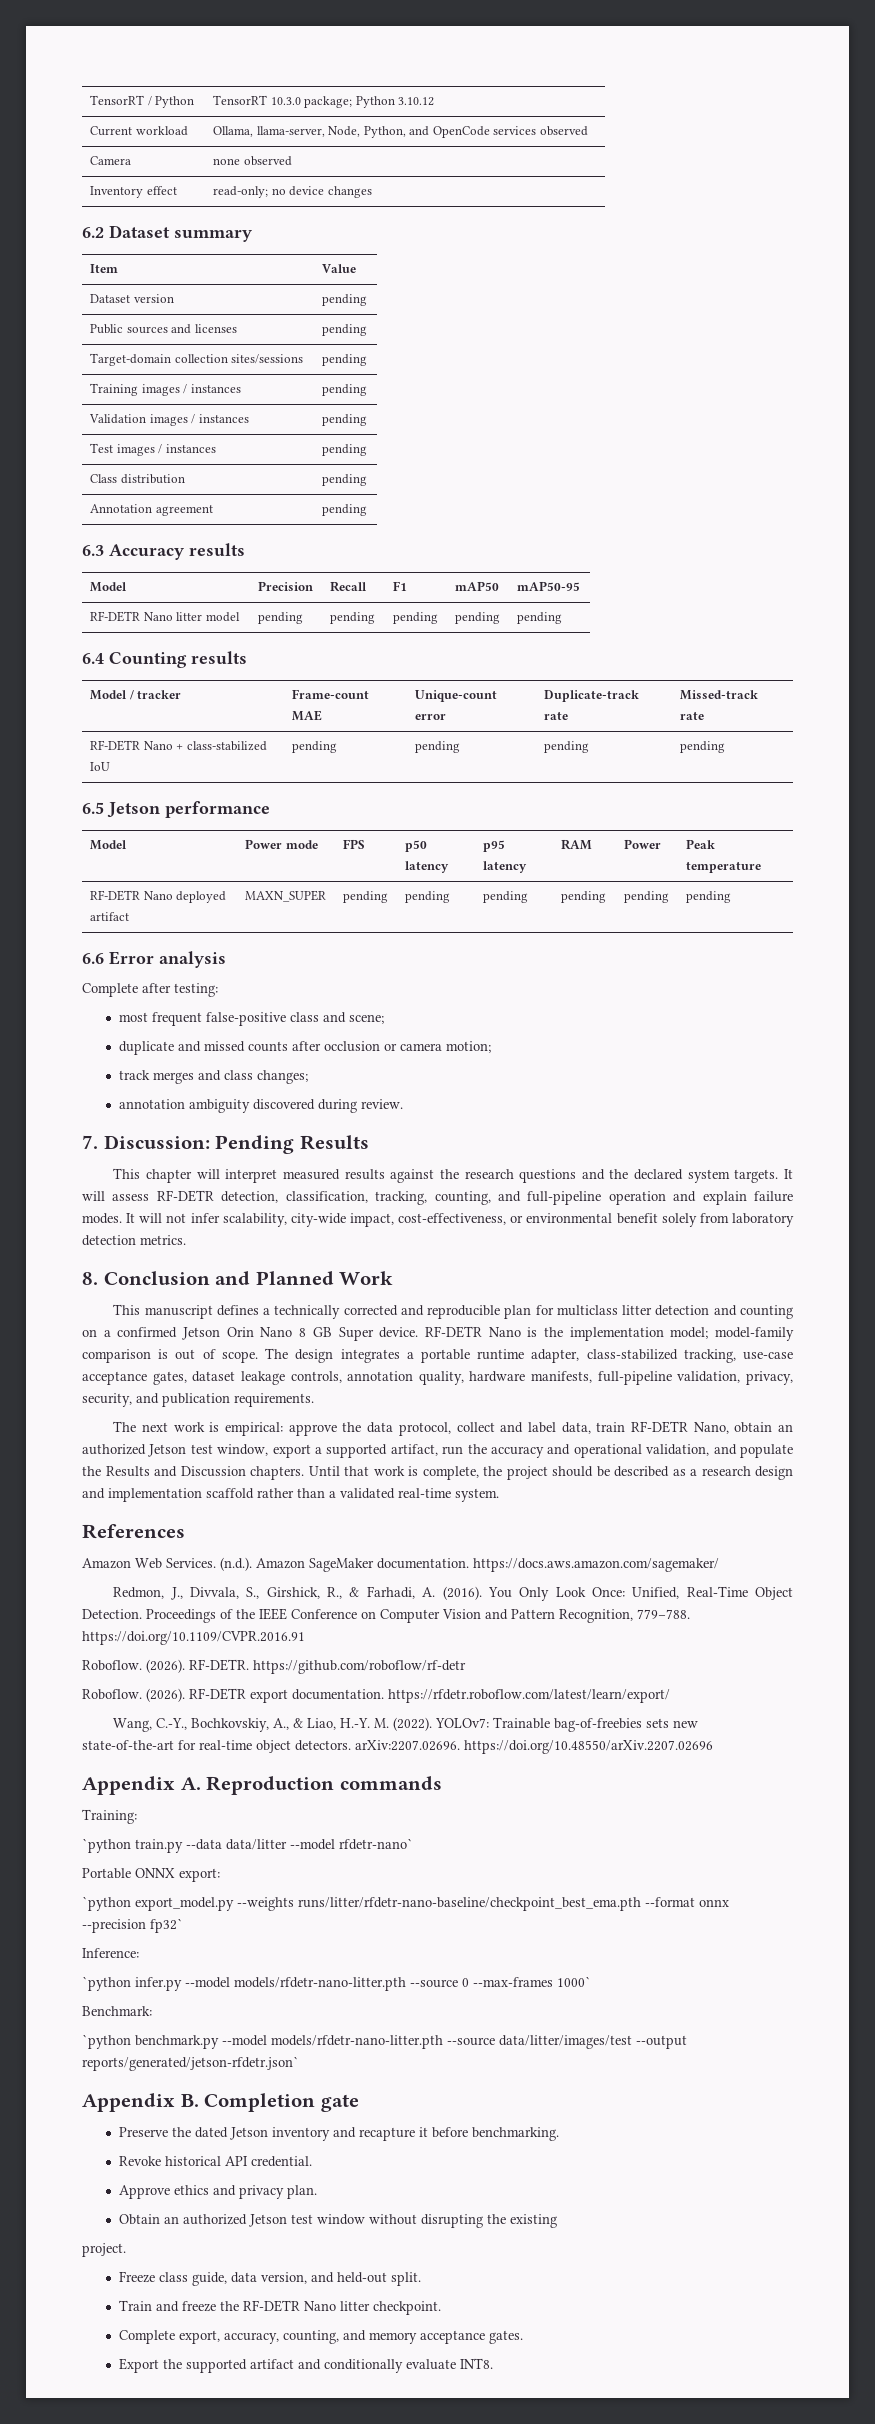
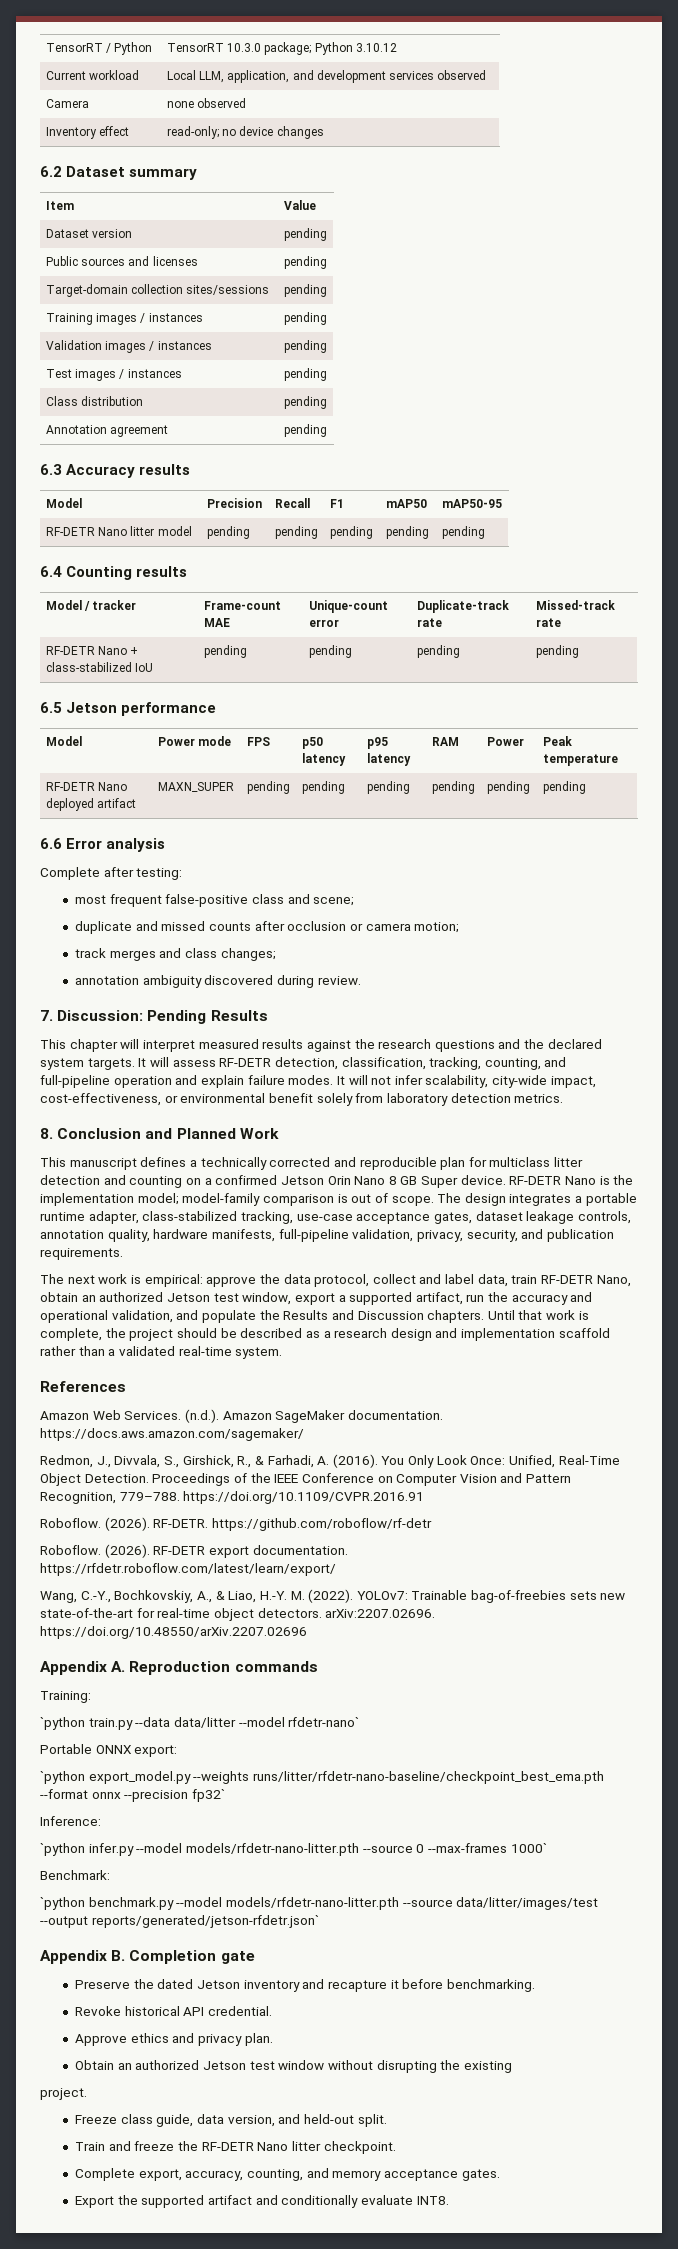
- Current workload | Ollama, llama-server, Node, Python, and OpenCode services observed
+ Current workload | Local LLM, application, and development services observed

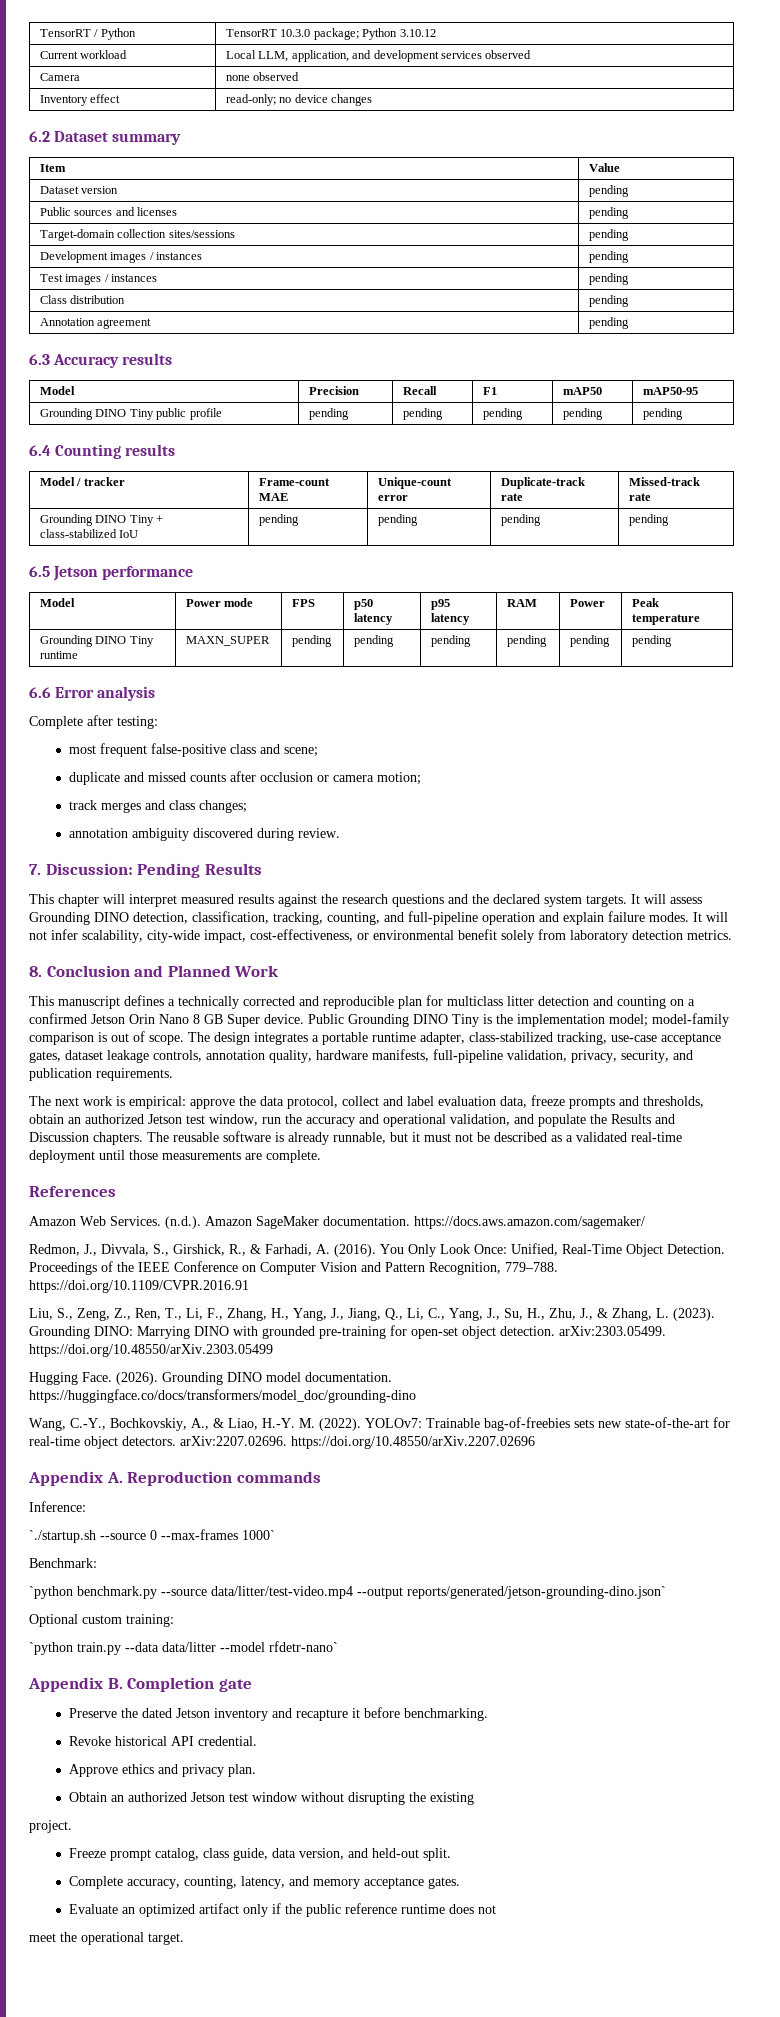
- Training images / instances | pending
- Validation images / instances | pending
+ Development images / instances | pending
- RF-DETR Nano litter model | pending | pending | pending | pending | pending
+ Grounding DINO Tiny public profile | pending | pending | pending | pending | pending
- RF-DETR Nano + class-stabilized IoU | pending | pending | pending | pending
+ Grounding DINO Tiny + class-stabilized IoU | pending | pending | pending | pending
- RF-DETR Nano deployed artifact | MAXN_SUPER | pending | pending | pending | pending | pending | pending
+ Grounding DINO Tiny runtime | MAXN_SUPER | pending | pending | pending | pending | pending | pending
- It will assess RF-DETR detection, classification, tracking, counting, and full-pipeline operation and explain failure modes.
+ It will assess Grounding DINO detection, classification, tracking, counting, and full-pipeline operation and explain failure modes.
- RF-DETR Nano is the implementation model; model-family comparison is out of scope.
+ Public Grounding DINO Tiny is the implementation model; model-family comparison is out of scope.
- The next work is empirical: approve the data protocol, collect and label data, train RF-DETR Nano, obtain an authorized Jetson test window, export a supported artifact, run the accuracy and operational validation, and populate the Results and Discussion chapters.
+ The next work is empirical: approve the data protocol, collect and label evaluation data, freeze prompts and thresholds, obtain an authorized Jetson test window, run the accuracy and operational validation, and populate the Results and Discussion chapters.
- Until that work is complete, the project should be described as a research design and implementation scaffold rather than a validated real-time system.
+ The reusable software is already runnable, but it must not be described as a validated real-time deployment until those measurements are complete.
- Roboflow. (2026). RF-DETR. https://github.com/roboflow/rf-detr
- Roboflow. (2026). RF-DETR export documentation. https://rfdetr.roboflow.com/latest/learn/export/
+ Liu, S., Zeng, Z., Ren, T., Li, F., Zhang, H., Yang, J., Jiang, Q., Li, C., Yang, J., Su, H., Zhu, J., & Zhang, L. (2023). Grounding DINO: Marrying DINO with grounded pre-training for open-set object detection. arXiv:2303.05499. https://doi.org/10.48550/arXiv.2303.05499
+ Hugging Face. (2026). Grounding DINO model documentation. https://huggingface.co/docs/transformers/model_doc/grounding-dino
- Training:
- `python train.py --data data/litter --model rfdetr-nano`
- Portable ONNX export:
- `python export_model.py --weights runs/litter/rfdetr-nano-baseline/checkpoint_best_ema.pth --format onnx --precision fp32`
  Inference:
- `python infer.py --model models/rfdetr-nano-litter.pth --source 0 --max-frames 1000`
+ `./startup.sh --source 0 --max-frames 1000`
- `python benchmark.py --model models/rfdetr-nano-litter.pth --source data/litter/images/test --output reports/generated/jetson-rfdetr.json`
+ `python benchmark.py --source data/litter/test-video.mp4 --output reports/generated/jetson-grounding-dino.json`
+ Optional custom training:
+ `python train.py --data data/litter --model rfdetr-nano`
- Freeze class guide, data version, and held-out split.
+ Freeze prompt catalog, class guide, data version, and held-out split.
- Train and freeze the RF-DETR Nano litter checkpoint.
- Complete export, accuracy, counting, and memory acceptance gates.
+ Complete accuracy, counting, latency, and memory acceptance gates.
- Export the supported artifact and conditionally evaluate INT8.
+ Evaluate an optimized artifact only if the public reference runtime does not
+ meet the operational target.

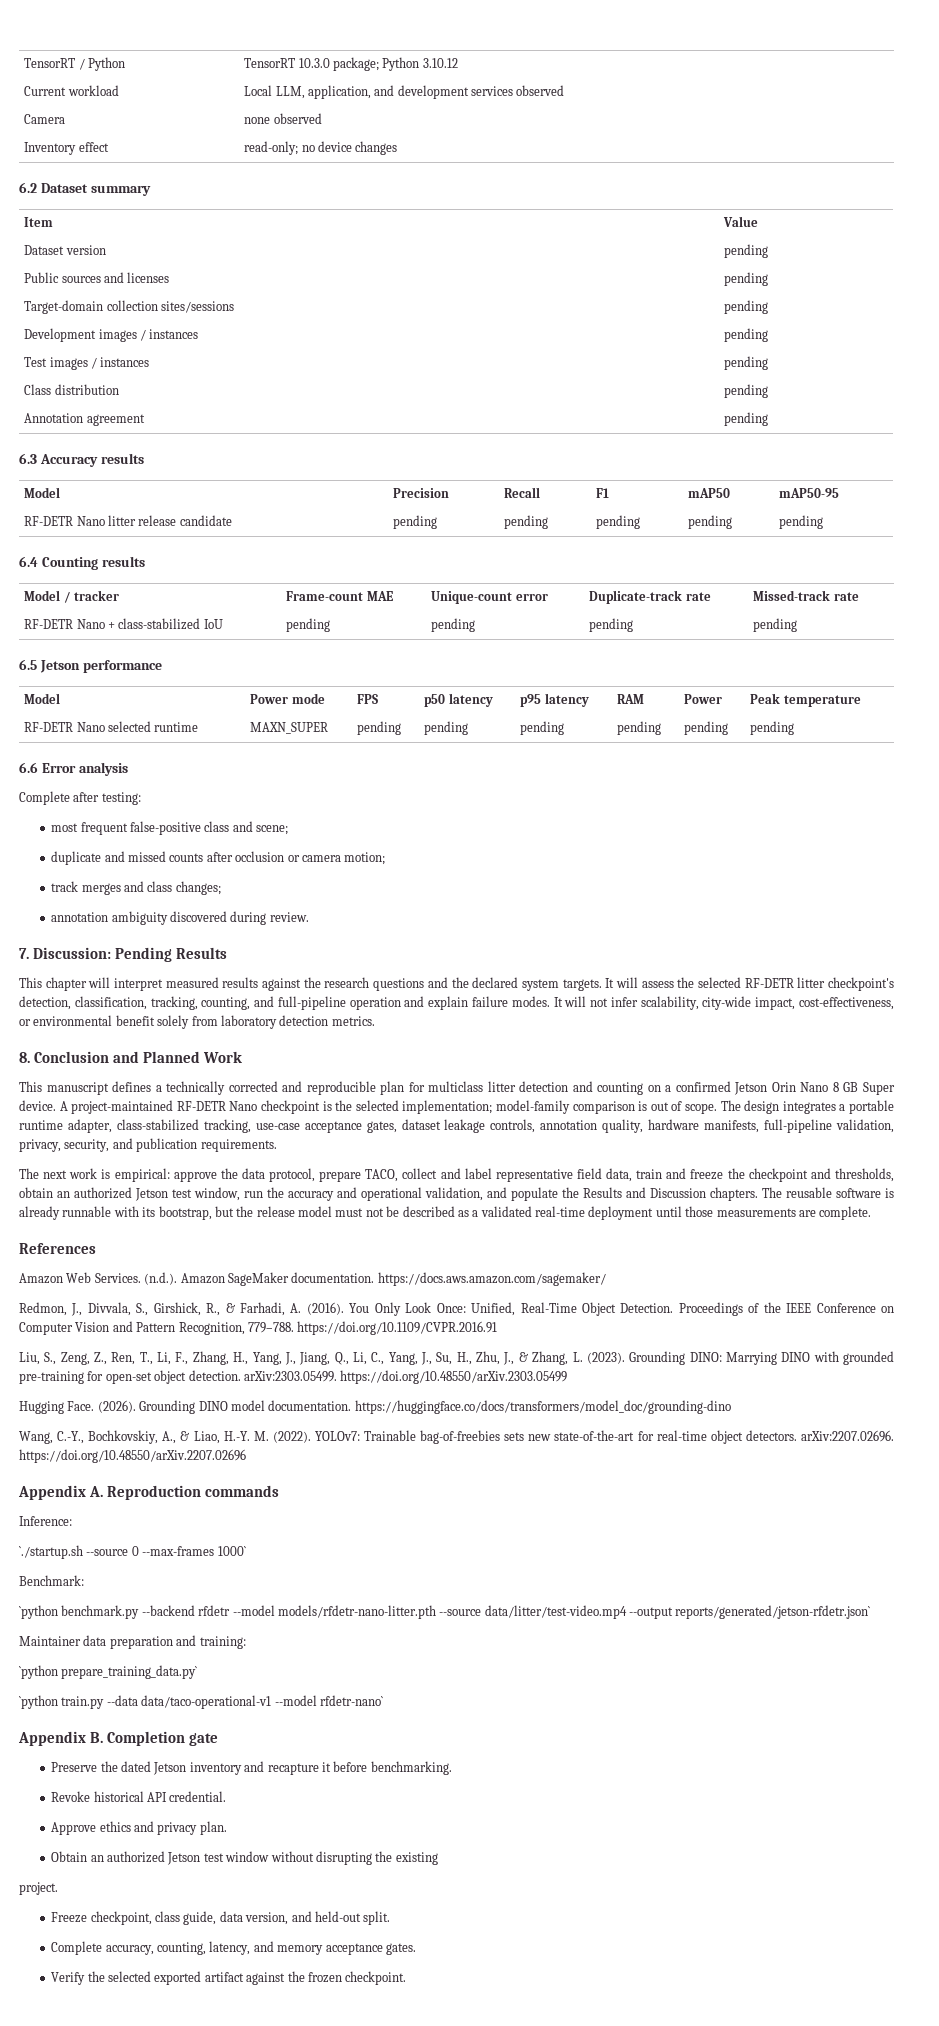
- Grounding DINO Tiny public profile | pending | pending | pending | pending | pending
+ RF-DETR Nano litter release candidate | pending | pending | pending | pending | pending
- Grounding DINO Tiny + class-stabilized IoU | pending | pending | pending | pending
+ RF-DETR Nano + class-stabilized IoU | pending | pending | pending | pending
- Grounding DINO Tiny runtime | MAXN_SUPER | pending | pending | pending | pending | pending | pending
+ RF-DETR Nano selected runtime | MAXN_SUPER | pending | pending | pending | pending | pending | pending
- It will assess Grounding DINO detection, classification, tracking, counting, and full-pipeline operation and explain failure modes.
+ It will assess the selected RF-DETR litter checkpoint's detection, classification, tracking, counting, and full-pipeline operation and explain failure modes.
- Public Grounding DINO Tiny is the implementation model; model-family comparison is out of scope.
+ A project-maintained RF-DETR Nano checkpoint is the selected implementation; model-family comparison is out of scope.
- The next work is empirical: approve the data protocol, collect and label evaluation data, freeze prompts and thresholds, obtain an authorized Jetson test window, run the accuracy and operational validation, and populate the Results and Discussion chapters.
+ The next work is empirical: approve the data protocol, prepare TACO, collect and label representative field data, train and freeze the checkpoint and thresholds, obtain an authorized Jetson test window, run the accuracy and operational validation, and populate the Results and Discussion chapters.
- The reusable software is already runnable, but it must not be described as a validated real-time deployment until those measurements are complete.
+ The reusable software is already runnable with its bootstrap, but the release model must not be described as a validated real-time deployment until those measurements are complete.
- `python benchmark.py --source data/litter/test-video.mp4 --output reports/generated/jetson-grounding-dino.json`
- Optional custom training:
+ `python benchmark.py --backend rfdetr --model models/rfdetr-nano-litter.pth --source data/litter/test-video.mp4 --output reports/generated/jetson-rfdetr.json`
+ Maintainer data preparation and training:
+ `python prepare_training_data.py`
- `python train.py --data data/litter --model rfdetr-nano`
+ `python train.py --data data/taco-operational-v1 --model rfdetr-nano`
- Freeze prompt catalog, class guide, data version, and held-out split.
+ Freeze checkpoint, class guide, data version, and held-out split.
- Evaluate an optimized artifact only if the public reference runtime does not
- meet the operational target.
+ Verify the selected exported artifact against the frozen checkpoint.

